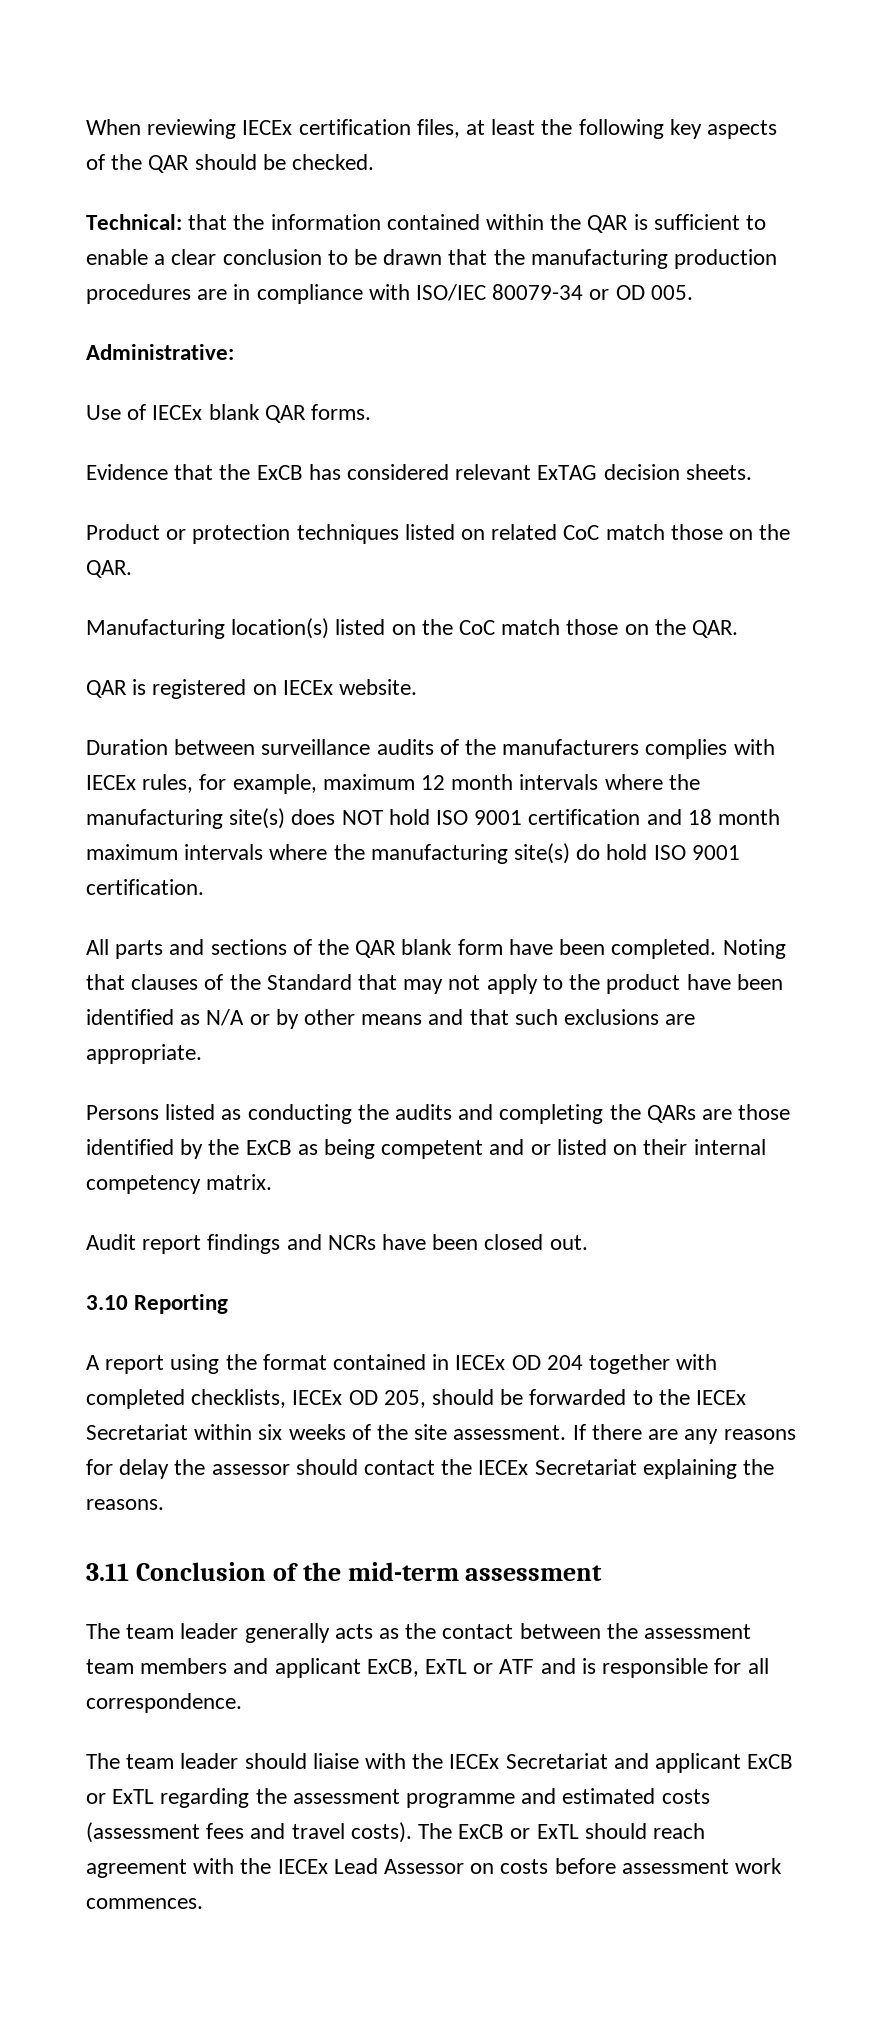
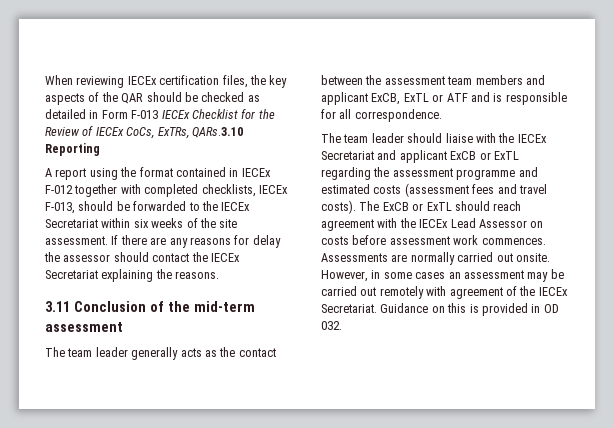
- When reviewing IECEx certification files, at least the following key aspects of the QAR should be checked.
- Technical: that the information contained within the QAR is sufficient to enable a clear conclusion to be drawn that the manufacturing production procedures are in compliance with ISO/IEC 80079-34 or OD 005.
- Administrative:
- Use of IECEx blank QAR forms.
- Evidence that the ExCB has considered relevant ExTAG decision sheets.
- Product or protection techniques listed on related CoC match those on the QAR.
- Manufacturing location(s) listed on the CoC match those on the QAR.
- QAR is registered on IECEx website.
- Duration between surveillance audits of the manufacturers complies with IECEx rules, for example, maximum 12 month intervals where the manufacturing site(s) does NOT hold ISO 9001 certification and 18 month maximum intervals where the manufacturing site(s) do hold ISO 9001 certification.
- All parts and sections of the QAR blank form have been completed. Noting that clauses of the Standard that may not apply to the product have been identified as N/A or by other means and that such exclusions are appropriate.
- Persons listed as conducting the audits and completing the QARs are those identified by the ExCB as being competent and or listed on their internal competency matrix.
- Audit report findings and NCRs have been closed out.
- 3.10 Reporting
+ When reviewing IECEx certification files, the key aspects of the QAR should be checked as detailed in Form F-013 IECEx Checklist for the Review of IECEx CoCs, ExTRs, QARs.3.10 Reporting
- A report using the format contained in IECEx OD 204 together with completed checklists, IECEx OD 205, should be forwarded to the IECEx Secretariat within six weeks of the site assessment.
+ A report using the format contained in IECEx F-012 together with completed checklists, IECEx F-013, should be forwarded to the IECEx Secretariat within six weeks of the site assessment.
+ Assessments are normally carried out onsite. However, in some cases an assessment may be carried out remotely with agreement of the IECEx Secretariat. Guidance on this is provided in OD 032.

